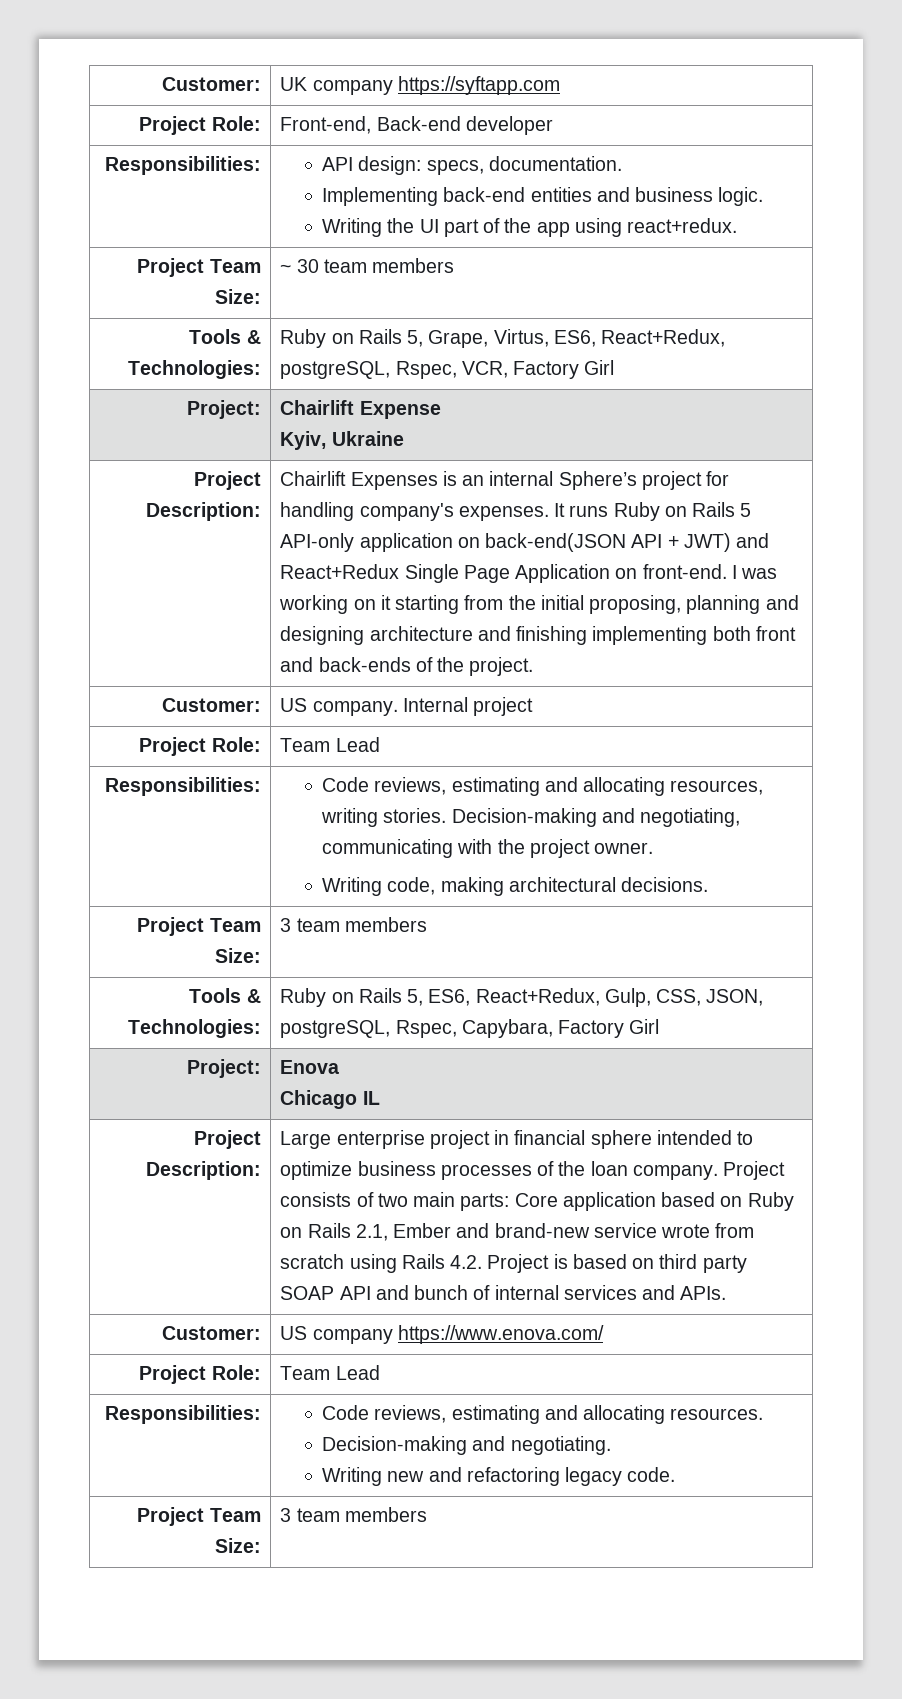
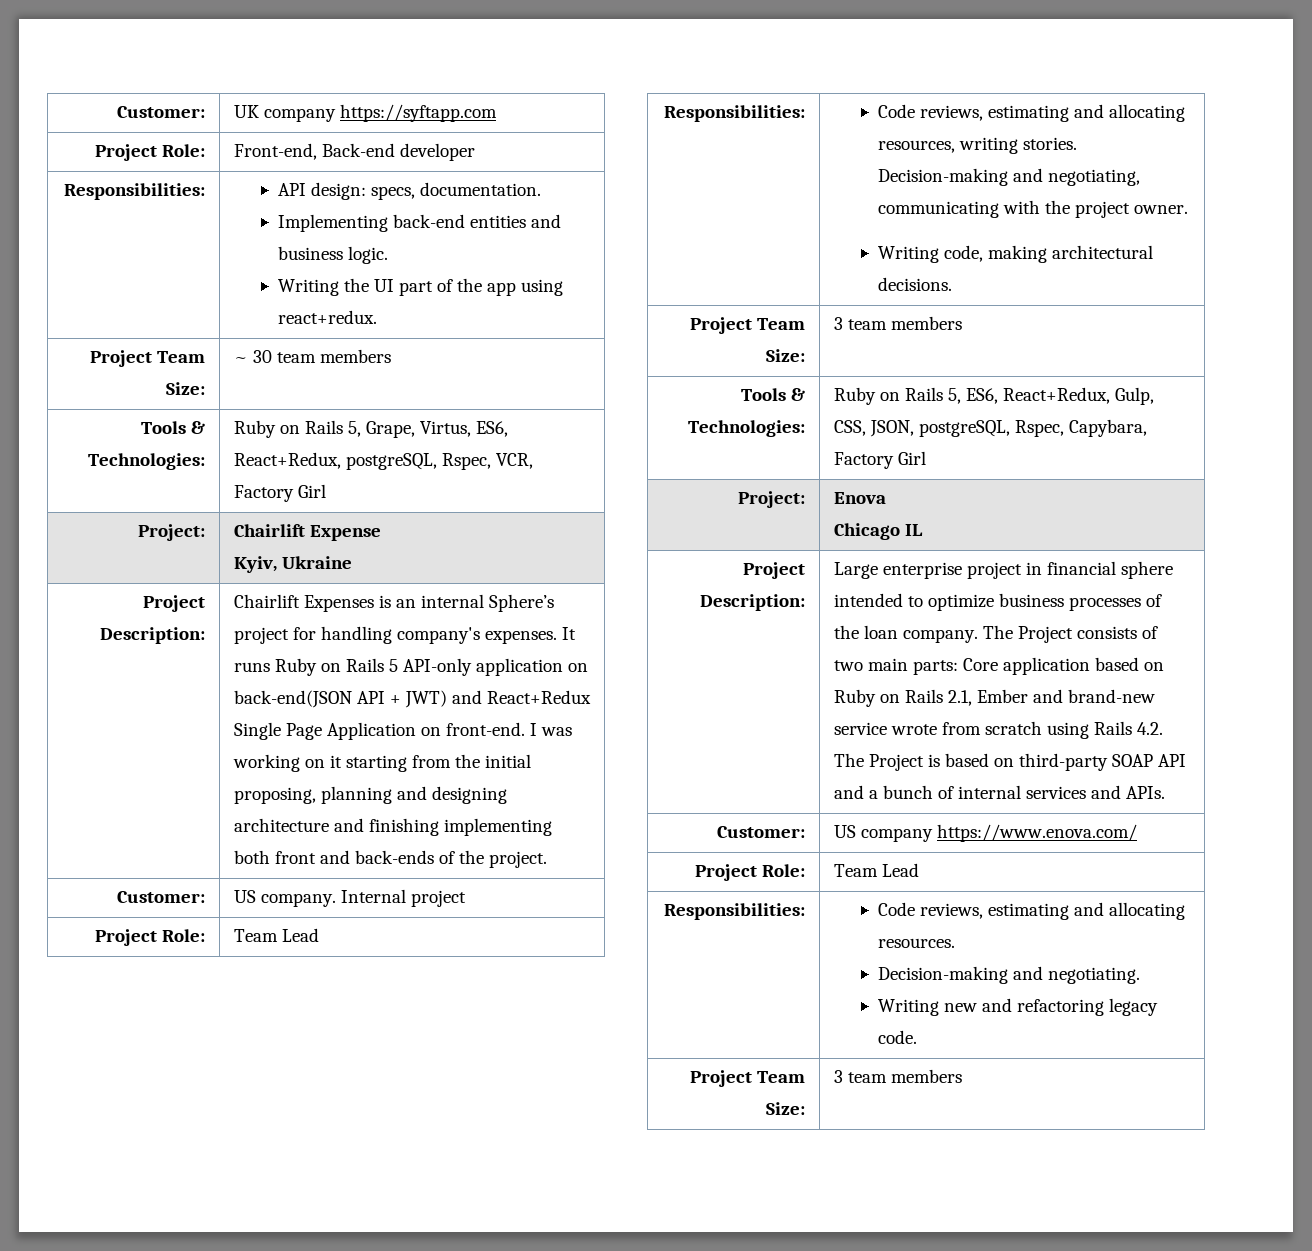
- Project consists of two main parts: Core application based on Ruby on Rails 2.1, Ember and brand-new service wrote from scratch using Rails 4.2. Project is based on third party SOAP API and bunch of internal services and APIs.
+ The Project consists of two main parts: Core application based on Ruby on Rails 2.1, Ember and brand-new service wrote from scratch using Rails 4.2. The Project is based on third-party SOAP API and a bunch of internal services and APIs.

